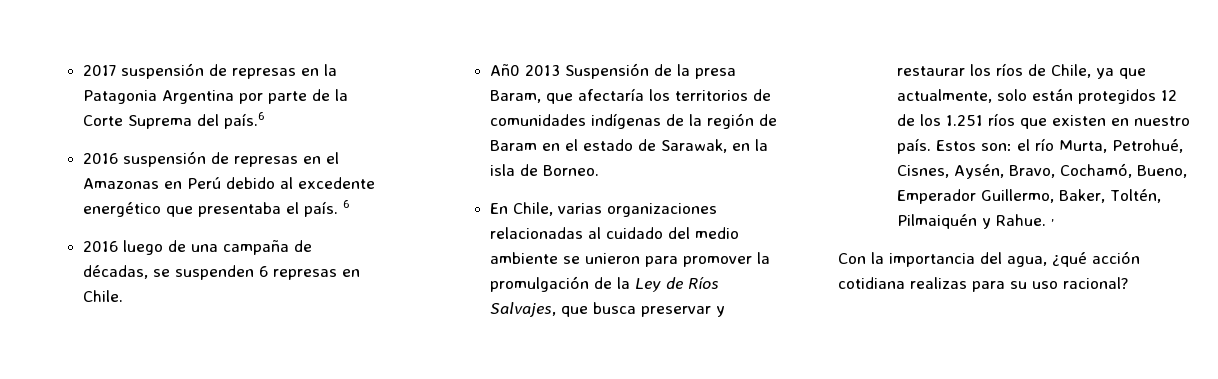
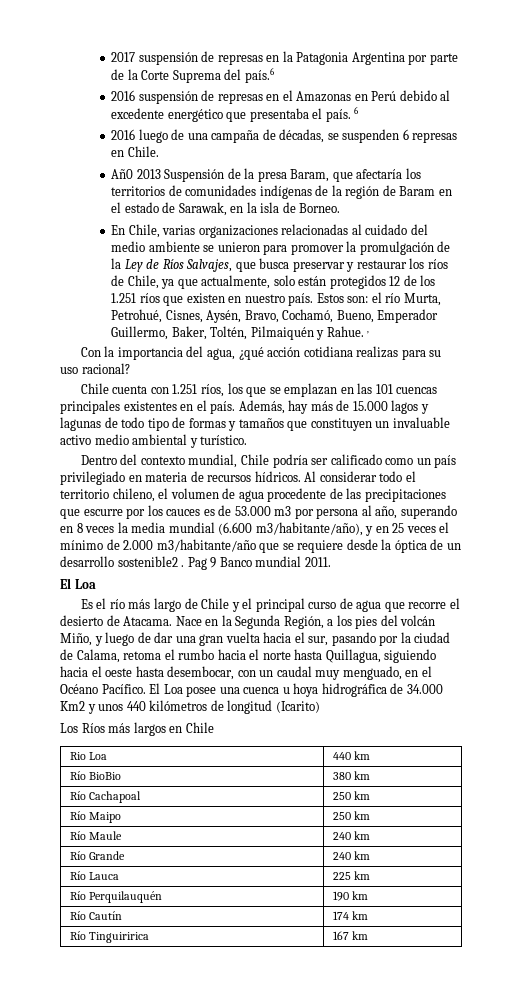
+ Chile cuenta con 1.251 ríos, los que se emplazan en las 101 cuencas principales existentes en el país. Además, hay más de 15.000 lagos y lagunas de todo tipo de formas y tamaños que constituyen un invaluable activo medio ambiental y turístico.
+ Dentro del contexto mundial, Chile podría ser calificado como un país privilegiado en materia de recursos hídricos. Al considerar todo el territorio chileno, el volumen de agua procedente de las precipitaciones que escurre por los cauces es de 53.000 m3 por persona al año, superando en 8 veces la media mundial (6.600 m3/habitante/año), y en 25 veces el mínimo de 2.000 m3/habitante/año que se requiere desde la óptica de un desarrollo sostenible2 . Pag 9 Banco mundial 2011.
+ El Loa
+ Es el río más largo de Chile y el principal curso de agua que recorre el desierto de Atacama. Nace en la Segunda Región, a los pies del volcán Miño, y luego de dar una gran vuelta hacia el sur, pasando por la ciudad de Calama, retoma el rumbo hacia el norte hasta Quillagua, siguiendo hacia el oeste hasta desembocar, con un caudal muy menguado, en el Océano Pacífico. El Loa posee una cuenca u hoya hidrográfica de 34.000 Km2 y unos 440 kilómetros de longitud (Icarito)
+ Los Ríos más largos en Chile
+ Rio Loa | 440 km
+ Río BioBio | 380 km
+ Río Cachapoal | 250 km
+ Río Maipo | 250 km
+ Río Maule | 240 km
+ Río Grande | 240 km
+ Río Lauca | 225 km
+ Río Perquilauquén | 190 km
+ Río Cautín | 174 km
+ Río Tinguiririca | 167 km

